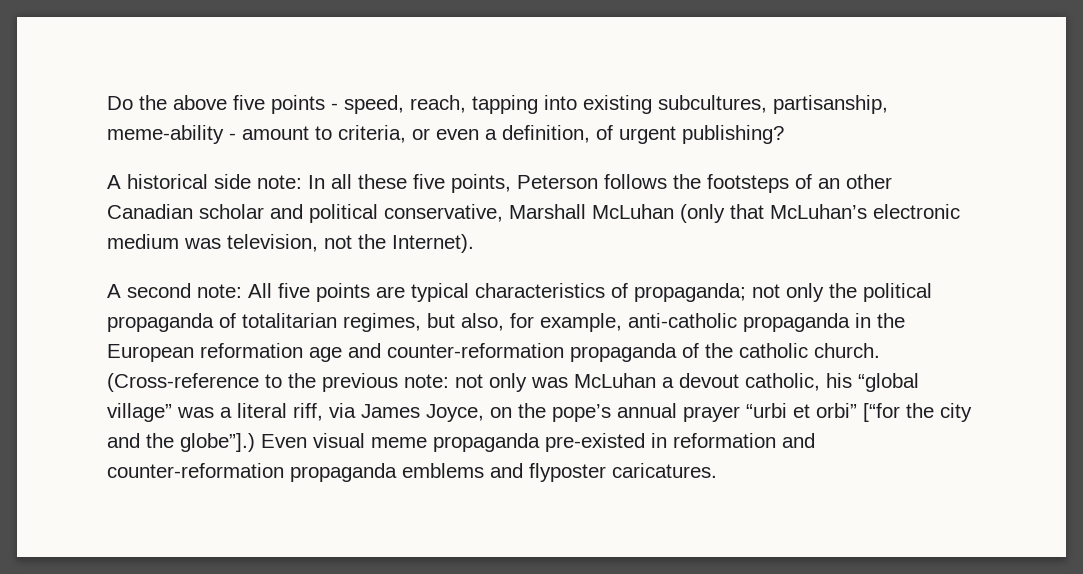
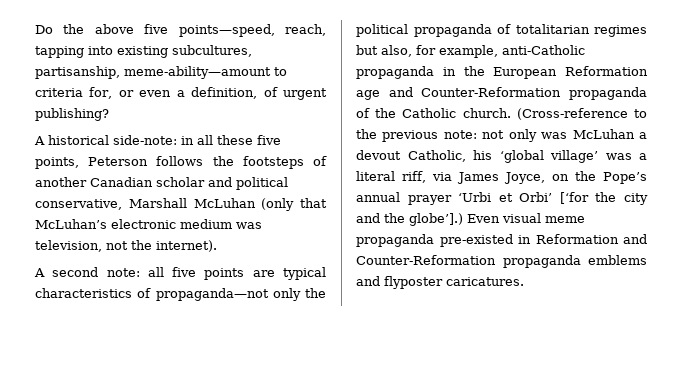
- Do the above five points - speed, reach, tapping into existing subcultures, partisanship, meme-ability - amount to criteria, or even a definition, of urgent publishing?
+ Do the above five points—speed, reach, tapping into existing subcultures, partisanship, meme-ability—amount to criteria for, or even a definition, of urgent publishing?
- A historical side note: In all these five points, Peterson follows the footsteps of an other Canadian scholar and political conservative, Marshall McLuhan (only that McLuhan’s electronic medium was television, not the Internet).
+ A historical side-note: in all these five points, Peterson follows the footsteps of another Canadian scholar and political conservative, Marshall McLuhan (only that McLuhan’s electronic medium was television, not the internet).
- A second note: All five points are typical characteristics of propaganda; not only the political propaganda of totalitarian regimes, but also, for example, anti-catholic propaganda in the European reformation age and counter-reformation propaganda of the catholic church.
+ A second note: all five points are typical characteristics of propaganda—not only the political propaganda of totalitarian regimes but also, for example, anti-Catholic propaganda in the European Reformation age and Counter-Reformation propaganda of the Catholic church.
- (Cross-reference to the previous note: not only was McLuhan a devout catholic, his “global village” was a literal riff, via James Joyce, on the pope’s annual prayer “urbi et orbi” [“for the city and the globe”].)
+ (Cross-reference to the previous note: not only was McLuhan a devout Catholic, his ‘global village’ was a literal riff, via James Joyce, on the Pope’s annual prayer ‘Urbi et Orbi’ [‘for the city and the globe’].)
- Even visual meme propaganda pre-existed in reformation and counter-reformation propaganda emblems and flyposter caricatures.
+ Even visual meme propaganda pre-existed in Reformation and Counter-Reformation propaganda emblems and flyposter caricatures.

